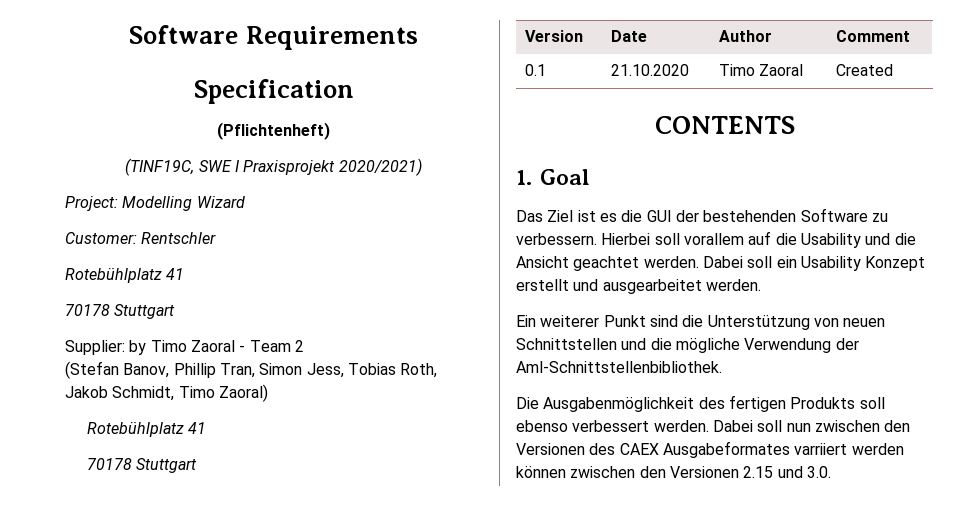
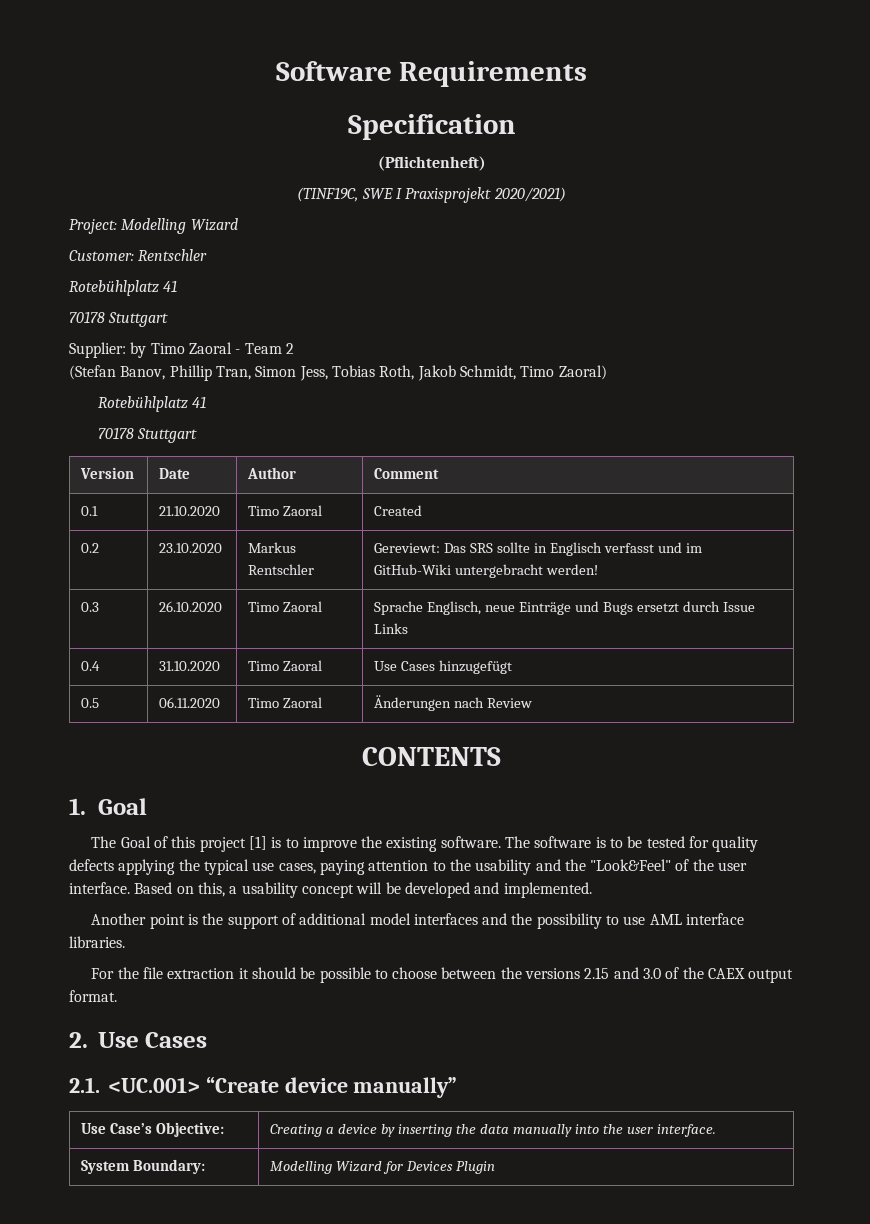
+ 0.2 | 23.10.2020 | Markus Rentschler | Gereviewt: Das SRS sollte in Englisch verfasst und im GitHub-Wiki untergebracht werden!
+ 0.3 | 26.10.2020 | Timo Zaoral | Sprache Englisch, neue Einträge und Bugs ersetzt durch Issue Links
+ 0.4 | 31.10.2020 | Timo Zaoral | Use Cases hinzugefügt
+ 0.5 | 06.11.2020 | Timo Zaoral | Änderungen nach Review
  CONTENTS
  1. Goal
- Das Ziel ist es die GUI der bestehenden Software zu verbessern. Hierbei soll vorallem auf die Usability und die Ansicht geachtet werden. Dabei soll ein Usability Konzept erstellt und ausgearbeitet werden.
- Ein weiterer Punkt sind die Unterstützung von neuen Schnittstellen und die mögliche Verwendung der Aml-Schnittstellenbibliothek.
- Die Ausgabenmöglichkeit des fertigen Produkts soll ebenso verbessert werden. Dabei soll nun zwischen den Versionen des CAEX Ausgabeformates varriiert werden können zwischen den Versionen 2.15 und 3.0.
+ The Goal of this project [1] is to improve the existing software. The software is to be tested for quality defects applying the typical use cases, paying attention to the usability and the "Look&Feel" of the user interface. Based on this, a usability concept will be developed and implemented.
+ Another point is the support of additional model interfaces and the possibility to use AML interface libraries.
+ For the file extraction it should be possible to choose between the versions 2.15 and 3.0 of the CAEX output format.
+ 2. Use Cases
+ 2.1. <UC.001> “Create device manually”
+ Use Case’s Objective: | Creating a device by inserting the data manually into the user interface.
+ System Boundary: | Modelling Wizard for Devices Plugin

